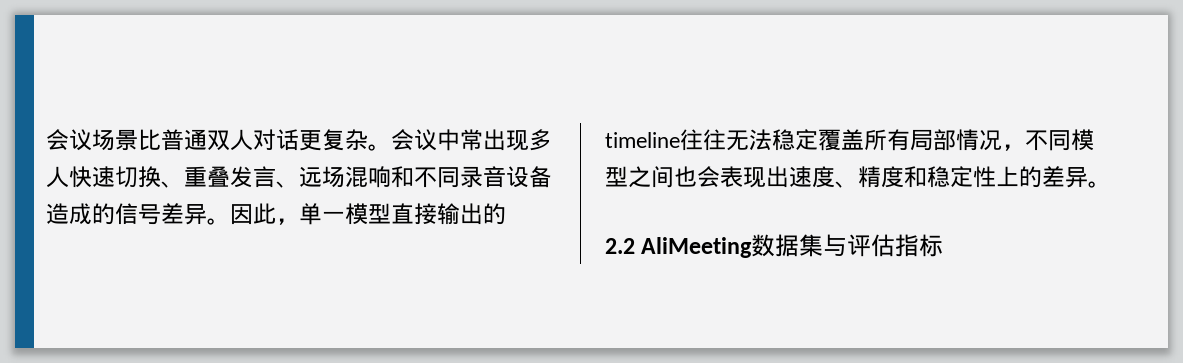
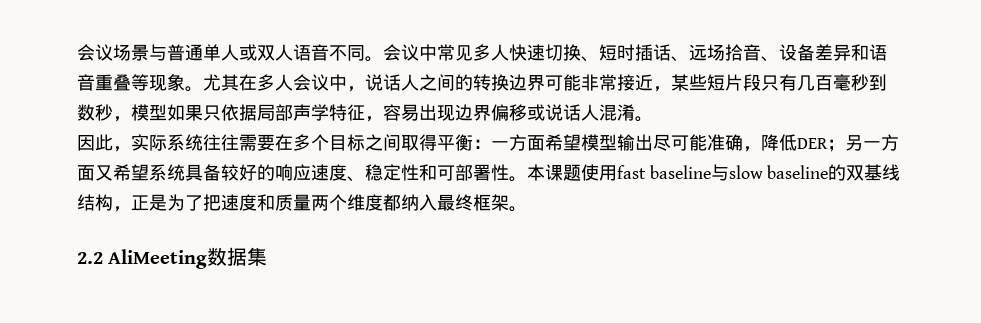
- 会议场景比普通双人对话更复杂。
+ 会议场景与普通单人或双人语音不同。
- 会议中常出现多人快速切换、重叠发言、远场混响和不同录音设备造成的信号差异。因此，单一模型直接输出的timeline往往无法稳定覆盖所有局部情况，不同模型之间也会表现出速度、精度和稳定性上的差异。
+ 会议中常见多人快速切换、短时插话、远场拾音、设备差异和语音重叠等现象。尤其在多人会议中，说话人之间的转换边界可能非常接近，某些短片段只有几百毫秒到数秒，模型如果只依据局部声学特征，容易出现边界偏移或说话人混淆。
+ 因此，实际系统往往需要在多个目标之间取得平衡：一方面希望模型输出尽可能准确，降低DER；另一方面又希望系统具备较好的响应速度、稳定性和可部署性。本课题使用fast baseline与slow baseline的双基线结构，正是为了把速度和质量两个维度都纳入最终框架。
- 2.2 AliMeeting数据集与评估指标
+ 2.2 AliMeeting数据集

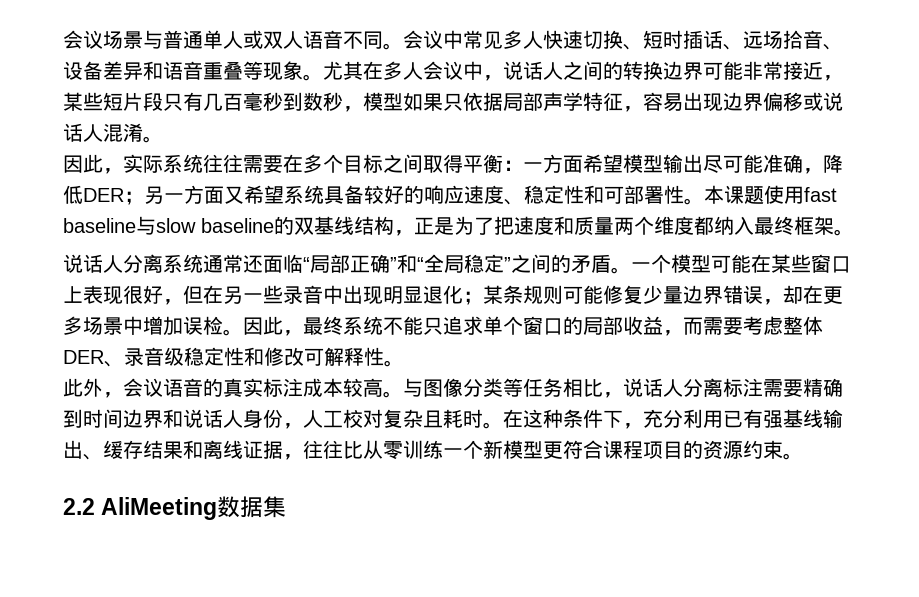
+ 说话人分离系统通常还面临“局部正确”和“全局稳定”之间的矛盾。一个模型可能在某些窗口上表现很好，但在另一些录音中出现明显退化；某条规则可能修复少量边界错误，却在更多场景中增加误检。因此，最终系统不能只追求单个窗口的局部收益，而需要考虑整体DER、录音级稳定性和修改可解释性。
+ 此外，会议语音的真实标注成本较高。与图像分类等任务相比，说话人分离标注需要精确到时间边界和说话人身份，人工校对复杂且耗时。在这种条件下，充分利用已有强基线输出、缓存结果和离线证据，往往比从零训练一个新模型更符合课程项目的资源约束。

